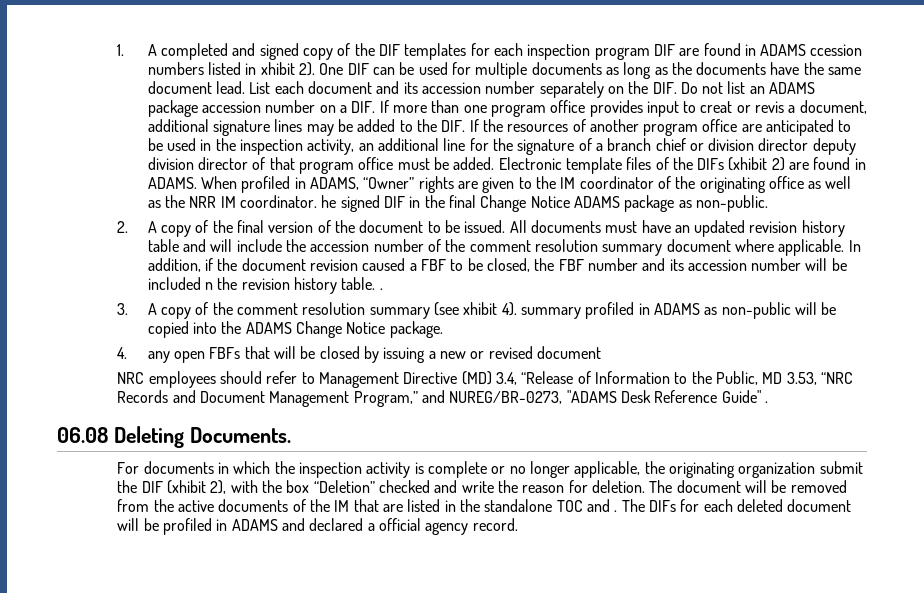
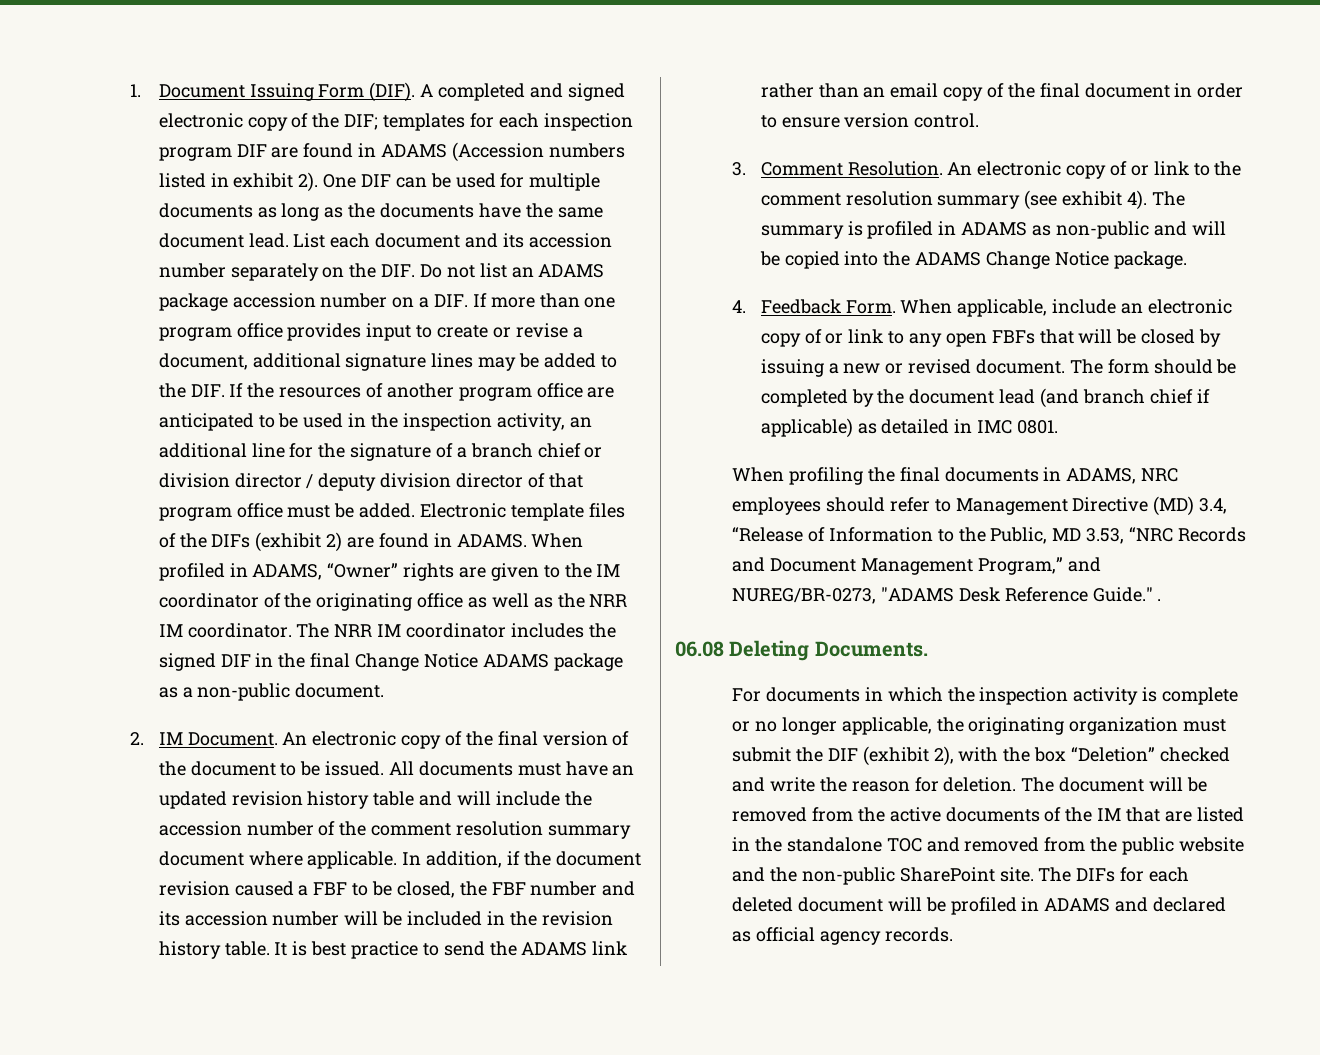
- 1. A completed and signed copy of the DIF templates for each inspection program DIF are found in ADAMS ccession numbers listed in xhibit 2).
+ 1. Document Issuing Form (DIF). A completed and signed electronic copy of the DIF; templates for each inspection program DIF are found in ADAMS (Accession numbers listed in exhibit 2).
- List each document and its accession number separately on the DIF. Do not list an ADAMS package accession number on a DIF. If more than one program office provides input to creat or revis a document, additional signature lines may be added to the DIF. If the resources of another program office are anticipated to be used in the inspection activity, an additional line for the signature of a branch chief or division director deputy division director of that program office must be added.
+ List each document and its accession number separately on the DIF. Do not list an ADAMS package accession number on a DIF. If more than one program office provides input to create or revise a document, additional signature lines may be added to the DIF. If the resources of another program office are anticipated to be used in the inspection activity, an additional line for the signature of a branch chief or division director / deputy division director of that program office must be added.
- Electronic template files of the DIFs (xhibit 2) are found in ADAMS.
+ Electronic template files of the DIFs (exhibit 2) are found in ADAMS.
- When profiled in ADAMS, “Owner” rights are given to the IM coordinator of the originating office as well as the NRR IM coordinator. he signed DIF in the final Change Notice ADAMS package as non-public.
- 2. A copy of the final version of the document to be issued.
+ When profiled in ADAMS, “Owner” rights are given to the IM coordinator of the originating office as well as the NRR IM coordinator. The NRR IM coordinator includes the signed DIF in the final Change Notice ADAMS package as a non-public document.
+ 2. IM Document. An electronic copy of the final version of the document to be issued.
- In addition, if the document revision caused a FBF to be closed, the FBF number and its accession number will be included n the revision history table. .
- 3. A copy of the comment resolution summary (see xhibit 4). summary profiled in ADAMS as non-public will be copied into the ADAMS Change Notice package.
+ In addition, if the document revision caused a FBF to be closed, the FBF number and its accession number will be included in the revision history table. It is best practice to send the ADAMS link rather than an email copy of the final document in order to ensure version control.
+ 3. Comment Resolution. An electronic copy of or link to the comment resolution summary (see exhibit 4). The summary is profiled in ADAMS as non-public and will be copied into the ADAMS Change Notice package.
- 4. any open FBFs that will be closed by issuing a new or revised document
- NRC employees should refer to Management Directive (MD) 3.4, “Release of Information to the Public, MD 3.53, “NRC Records and Document Management Program,” and NUREG/BR-0273, "ADAMS Desk Reference Guide" .
+ 4. Feedback Form. When applicable, include an electronic copy of or link to any open FBFs that will be closed by issuing a new or revised document. The form should be completed by the document lead (and branch chief if applicable) as detailed in IMC 0801.
+ When profiling the final documents in ADAMS, NRC employees should refer to Management Directive (MD) 3.4, “Release of Information to the Public, MD 3.53, “NRC Records and Document Management Program,” and NUREG/BR-0273, "ADAMS Desk Reference Guide." .
- For documents in which the inspection activity is complete or no longer applicable, the originating organization submit the DIF (xhibit 2), with the box “Deletion” checked and write the reason for deletion.
+ For documents in which the inspection activity is complete or no longer applicable, the originating organization must submit the DIF (exhibit 2), with the box “Deletion” checked and write the reason for deletion.
- The document will be removed from the active documents of the IM that are listed in the standalone TOC and .
+ The document will be removed from the active documents of the IM that are listed in the standalone TOC and removed from the public website and the non-public SharePoint site.
- The DIFs for each deleted document will be profiled in ADAMS and declared a official agency record.
+ The DIFs for each deleted document will be profiled in ADAMS and declared as official agency records.

